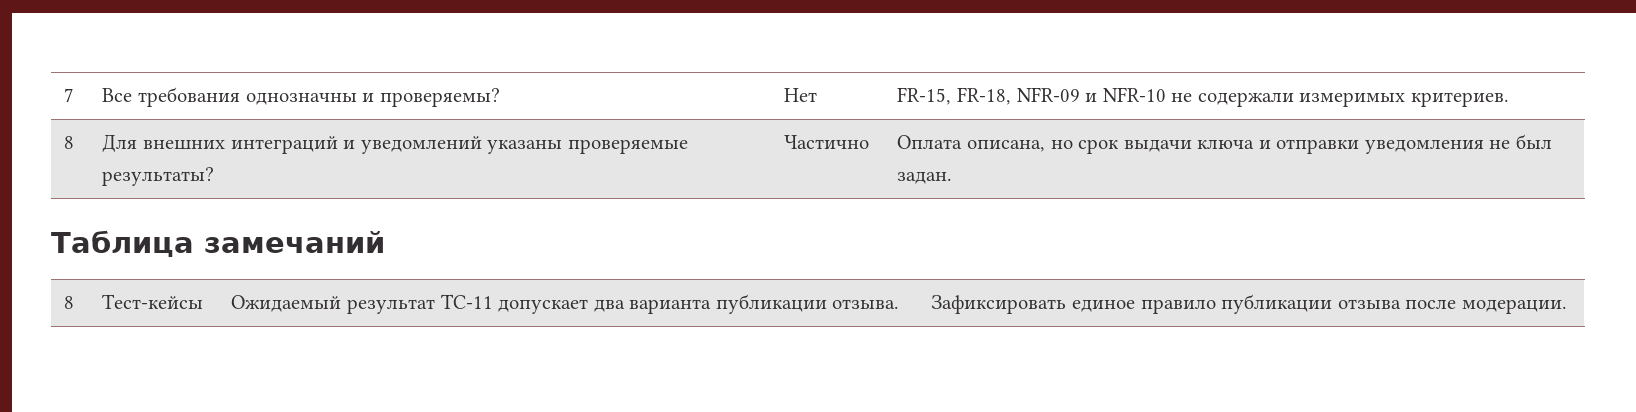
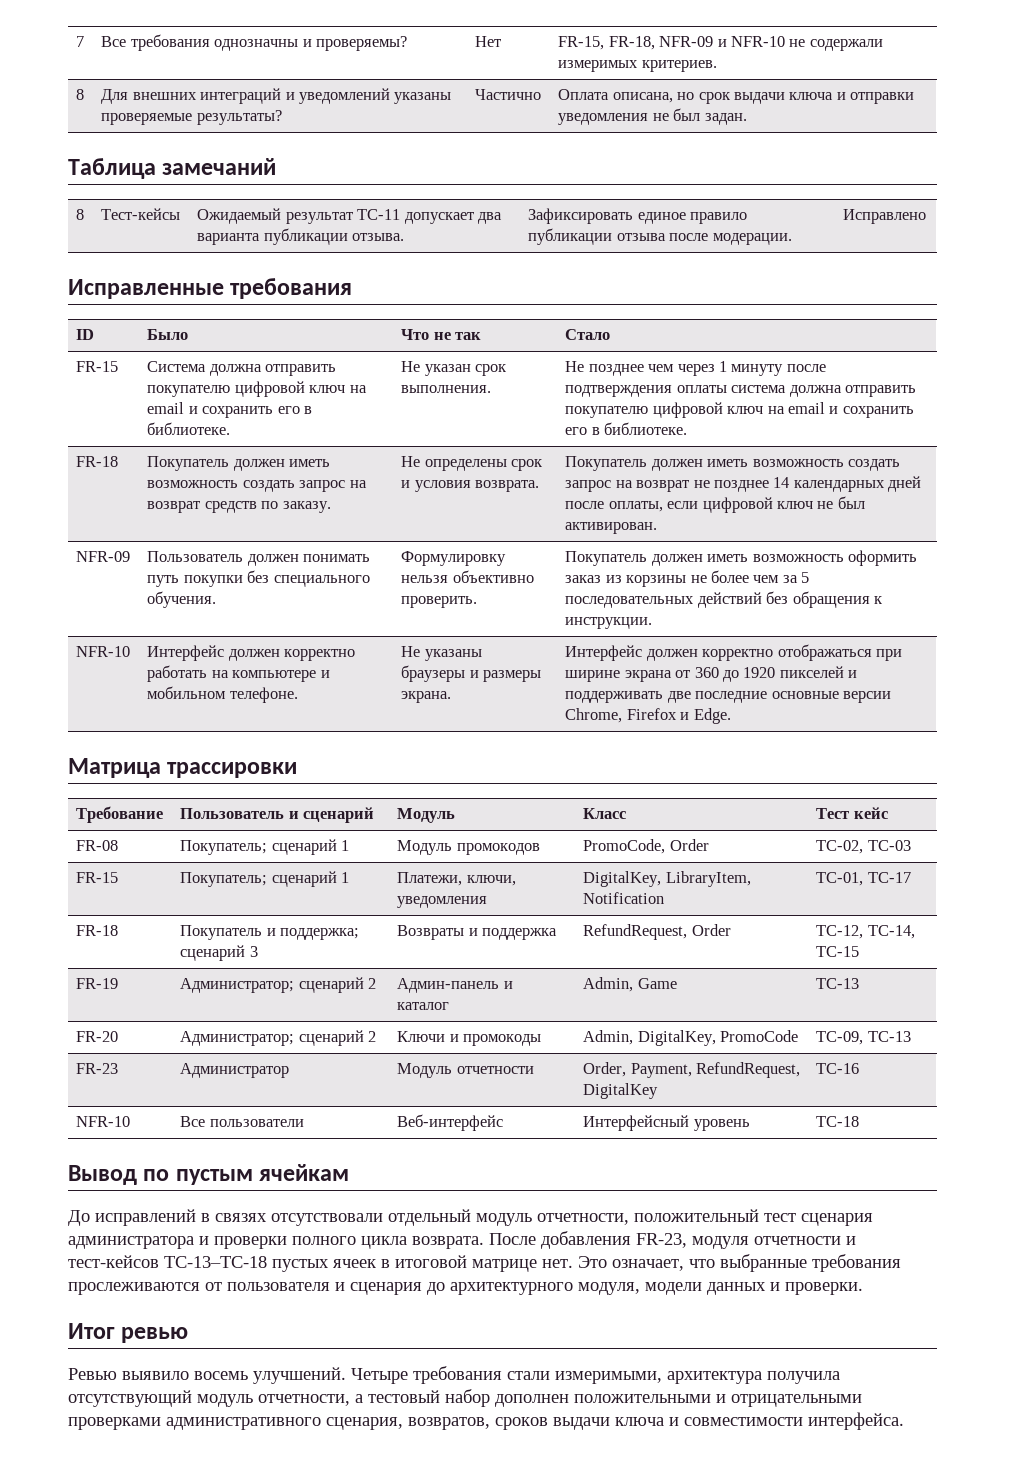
- 8 | Тест-кейсы | Ожидаемый результат TC-11 допускает два варианта публикации отзыва. | Зафиксировать единое правило публикации отзыва после модерации.
+ 8 | Тест-кейсы | Ожидаемый результат TC-11 допускает два варианта публикации отзыва. | Зафиксировать единое правило публикации отзыва после модерации. | Исправлено
+ Исправленные требования
+ ID | Было | Что не так | Стало
+ FR-15 | Система должна отправить покупателю цифровой ключ на email и сохранить его в библиотеке. | Не указан срок выполнения. | Не позднее чем через 1 минуту после подтверждения оплаты система должна отправить покупателю цифровой ключ на email и сохранить его в библиотеке.
+ FR-18 | Покупатель должен иметь возможность создать запрос на возврат средств по заказу. | Не определены срок и условия возврата. | Покупатель должен иметь возможность создать запрос на возврат не позднее 14 календарных дней после оплаты, если цифровой ключ не был активирован.
+ NFR-09 | Пользователь должен понимать путь покупки без специального обучения. | Формулировку нельзя объективно проверить. | Покупатель должен иметь возможность оформить заказ из корзины не более чем за 5 последовательных действий без обращения к инструкции.
+ NFR-10 | Интерфейс должен корректно работать на компьютере и мобильном телефоне. | Не указаны браузеры и размеры экрана. | Интерфейс должен корректно отображаться при ширине экрана от 360 до 1920 пикселей и поддерживать две последние основные версии Chrome, Firefox и Edge.
+ Матрица трассировки
+ Требование | Пользователь и сценарий | Модуль | Класс | Тест кейс
+ FR-08 | Покупатель; сценарий 1 | Модуль промокодов | PromoCode, Order | TC-02, TC-03
+ FR-15 | Покупатель; сценарий 1 | Платежи, ключи, уведомления | DigitalKey, LibraryItem, Notification | TC-01, TC-17
+ FR-18 | Покупатель и поддержка; сценарий 3 | Возвраты и поддержка | RefundRequest, Order | TC-12, TC-14, TC-15
+ FR-19 | Администратор; сценарий 2 | Админ-панель и каталог | Admin, Game | TC-13
+ FR-20 | Администратор; сценарий 2 | Ключи и промокоды | Admin, DigitalKey, PromoCode | TC-09, TC-13
+ FR-23 | Администратор | Модуль отчетности | Order, Payment, RefundRequest, DigitalKey | TC-16
+ NFR-10 | Все пользователи | Веб-интерфейс | Интерфейсный уровень | TC-18
+ Вывод по пустым ячейкам
+ До исправлений в связях отсутствовали отдельный модуль отчетности, положительный тест сценария администратора и проверки полного цикла возврата. После добавления FR-23, модуля отчетности и тест-кейсов TC-13–TC-18 пустых ячеек в итоговой матрице нет. Это означает, что выбранные требования прослеживаются от пользователя и сценария до архитектурного модуля, модели данных и проверки.
+ Итог ревью
+ Ревью выявило восемь улучшений. Четыре требования стали измеримыми, архитектура получила отсутствующий модуль отчетности, а тестовый набор дополнен положительными и отрицательными проверками административного сценария, возвратов, сроков выдачи ключа и совместимости интерфейса.

